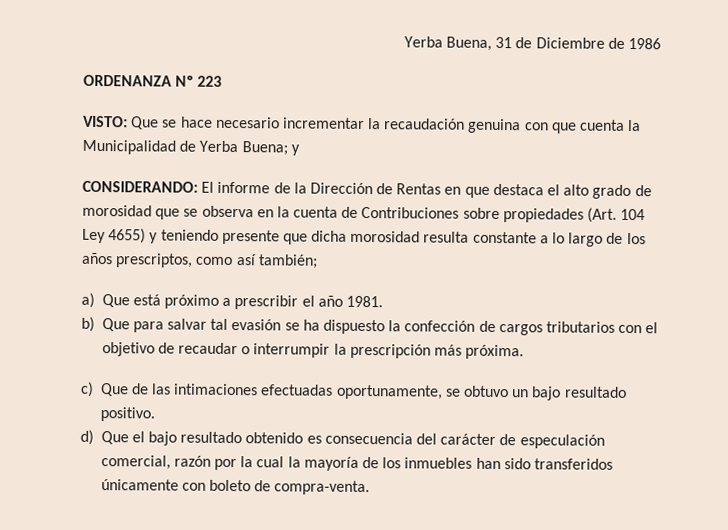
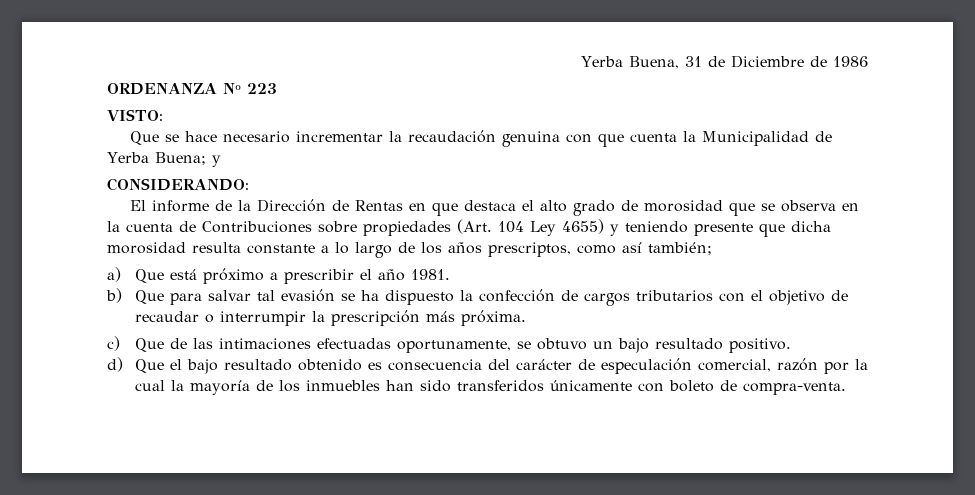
- VISTO: Que se hace necesario incrementar la recaudación genuina con que cuenta la Municipalidad de Yerba Buena; y
+ VISTO:
+ Que se hace necesario incrementar la recaudación genuina con que cuenta la Municipalidad de Yerba Buena; y
- CONSIDERANDO: El informe de la Dirección de Rentas en que destaca el alto grado de morosidad que se observa en la cuenta de Contribuciones sobre propiedades (Art. 104 Ley 4655) y teniendo presente que dicha morosidad resulta constante a lo largo de los años prescriptos, como así también;
+ CONSIDERANDO:
+ El informe de la Dirección de Rentas en que destaca el alto grado de morosidad que se observa en la cuenta de Contribuciones sobre propiedades (Art. 104 Ley 4655) y teniendo presente que dicha morosidad resulta constante a lo largo de los años prescriptos, como así también;

